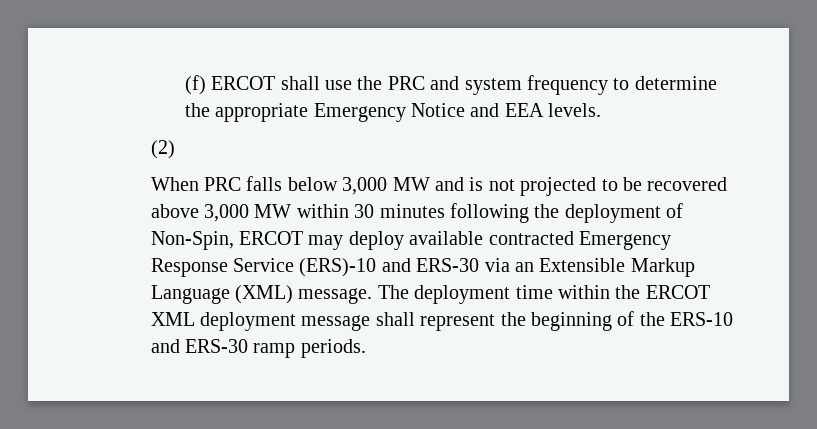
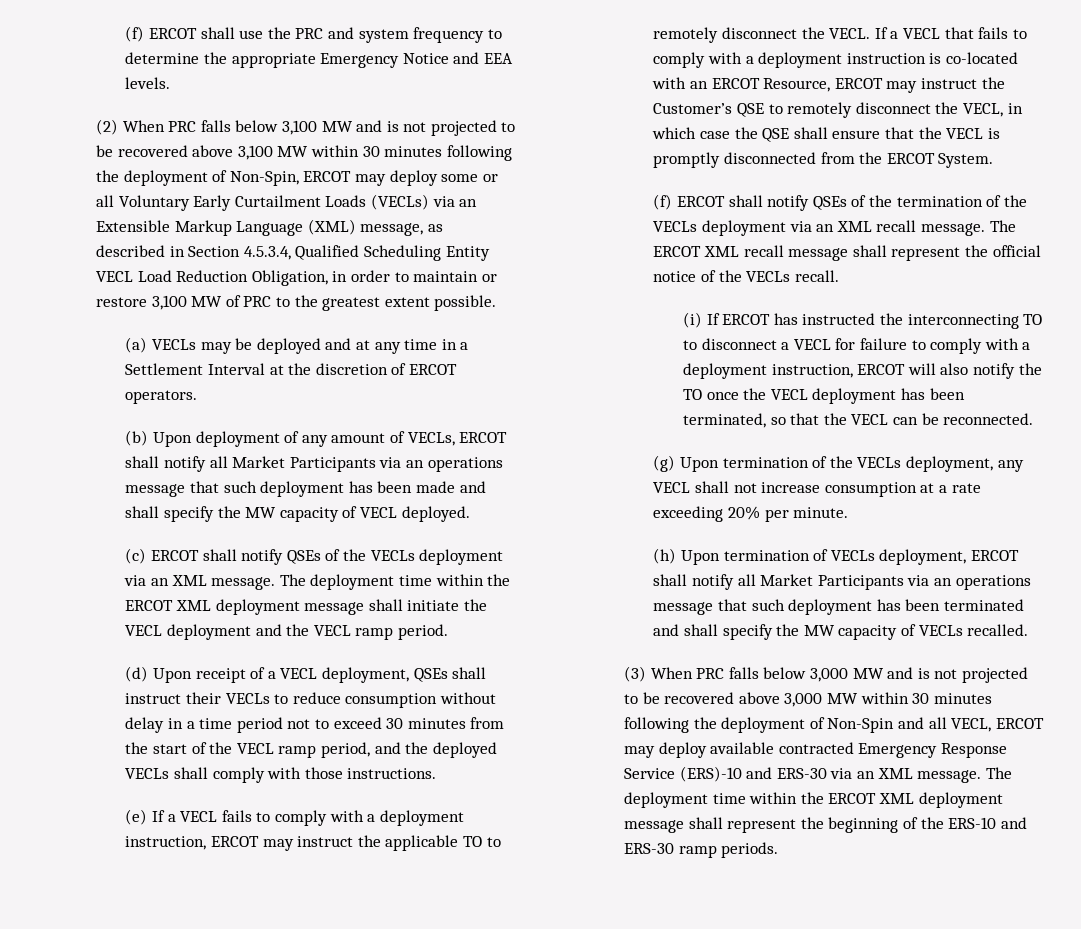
- (2)
- When PRC falls below 3,000 MW and is not projected to be recovered above 3,000 MW within 30 minutes following the deployment of Non-Spin, ERCOT may deploy available contracted Emergency Response Service (ERS)-10 and ERS-30 via an Extensible Markup Language (XML) message.
+ (2) When PRC falls below 3,100 MW and is not projected to be recovered above 3,100 MW within 30 minutes following the deployment of Non-Spin, ERCOT may deploy some or all Voluntary Early Curtailment Loads (VECLs) via an Extensible Markup Language (XML) message, as described in Section 4.5.3.4, Qualified Scheduling Entity VECL Load Reduction Obligation, in order to maintain or restore 3,100 MW of PRC to the greatest extent possible.
+ (a) VECLs may be deployed and at any time in a Settlement Interval at the discretion of ERCOT operators.
+ (b) Upon deployment of any amount of VECLs, ERCOT shall notify all Market Participants via an operations message that such deployment has been made and shall specify the MW capacity of VECL deployed.
+ (c) ERCOT shall notify QSEs of the VECLs deployment via an XML message. The deployment time within the ERCOT XML deployment message shall initiate the VECL deployment and the VECL ramp period.
+ (d) Upon receipt of a VECL deployment, QSEs shall instruct their VECLs to reduce consumption without delay in a time period not to exceed 30 minutes from the start of the VECL ramp period, and the deployed VECLs shall comply with those instructions.
+ (e) If a VECL fails to comply with a deployment instruction, ERCOT may instruct the applicable TO to remotely disconnect the VECL. If a VECL that fails to comply with a deployment instruction is co-located with an ERCOT Resource, ERCOT may instruct the Customer’s QSE to remotely disconnect the VECL, in which case the QSE shall ensure that the VECL is promptly disconnected from the ERCOT System.
+ (f) ERCOT shall notify QSEs of the termination of the VECLs deployment via an XML recall message. The ERCOT XML recall message shall represent the official notice of the VECLs recall.
+ (i) If ERCOT has instructed the interconnecting TO to disconnect a VECL for failure to comply with a deployment instruction, ERCOT will also notify the TO once the VECL deployment has been terminated, so that the VECL can be reconnected.
+ (g) Upon termination of the VECLs deployment, any VECL shall not increase consumption at a rate exceeding 20% per minute.
+ (h) Upon termination of VECLs deployment, ERCOT shall notify all Market Participants via an operations message that such deployment has been terminated and shall specify the MW capacity of VECLs recalled.
+ (3) When PRC falls below 3,000 MW and is not projected to be recovered above 3,000 MW within 30 minutes following the deployment of Non-Spin and all VECL, ERCOT may deploy available contracted Emergency Response Service (ERS)-10 and ERS-30 via an XML message.

